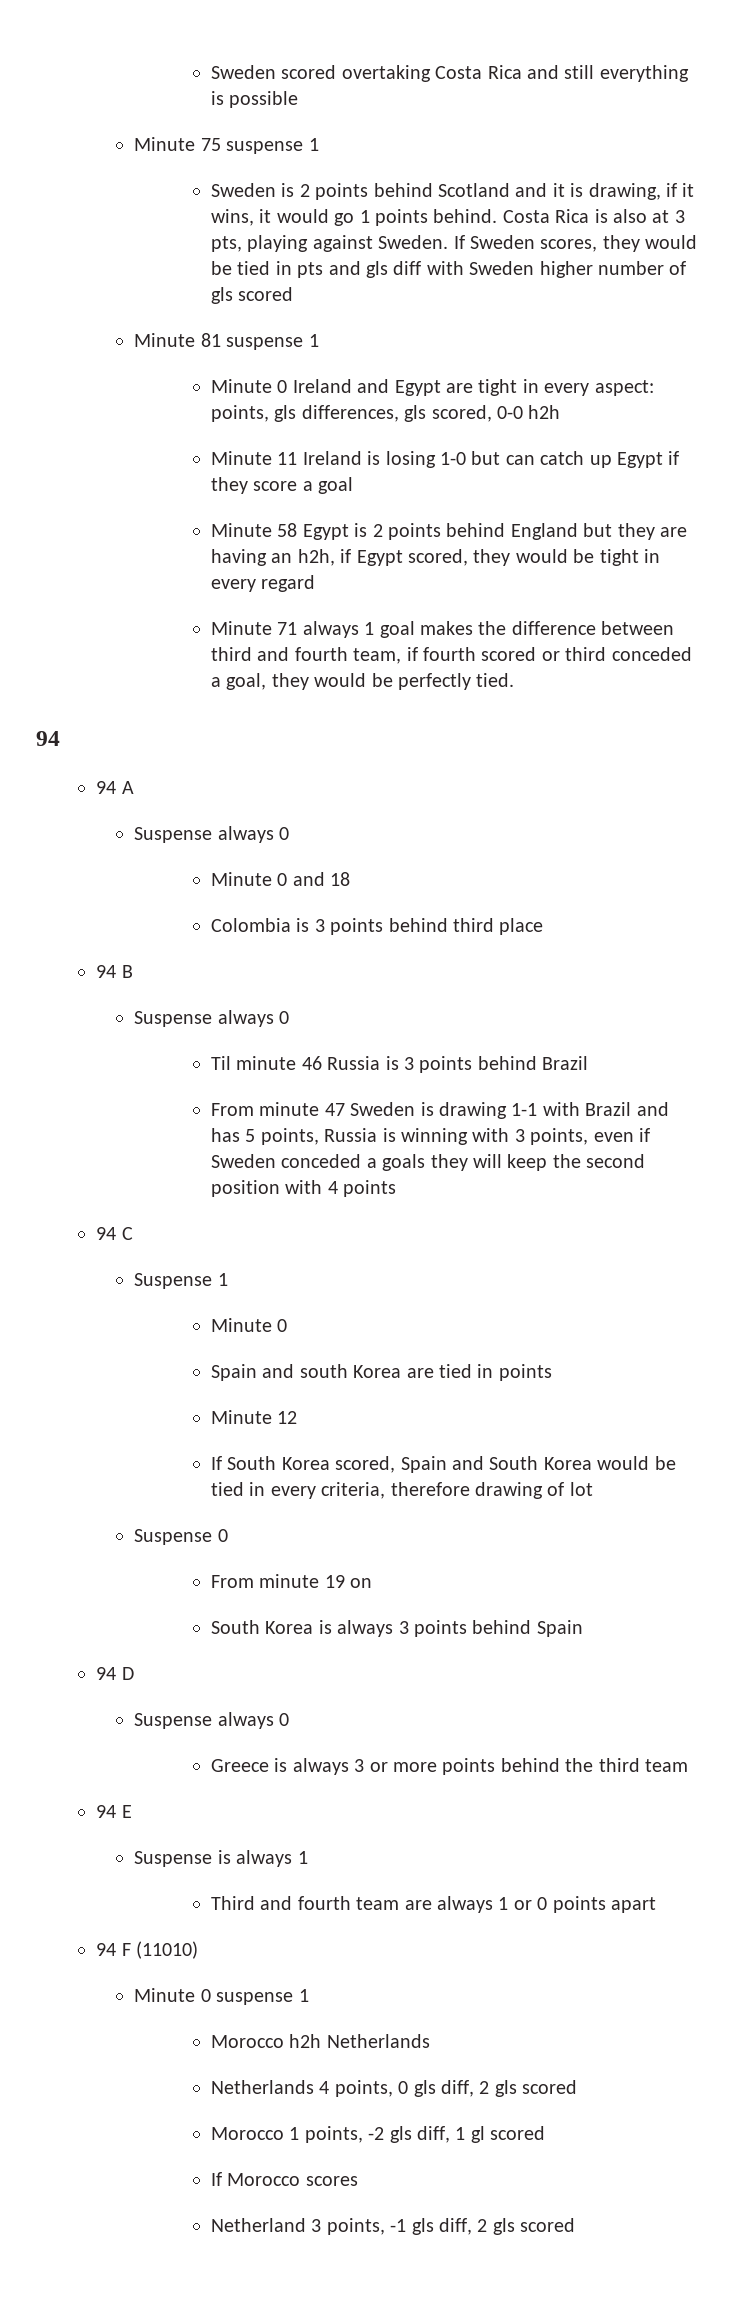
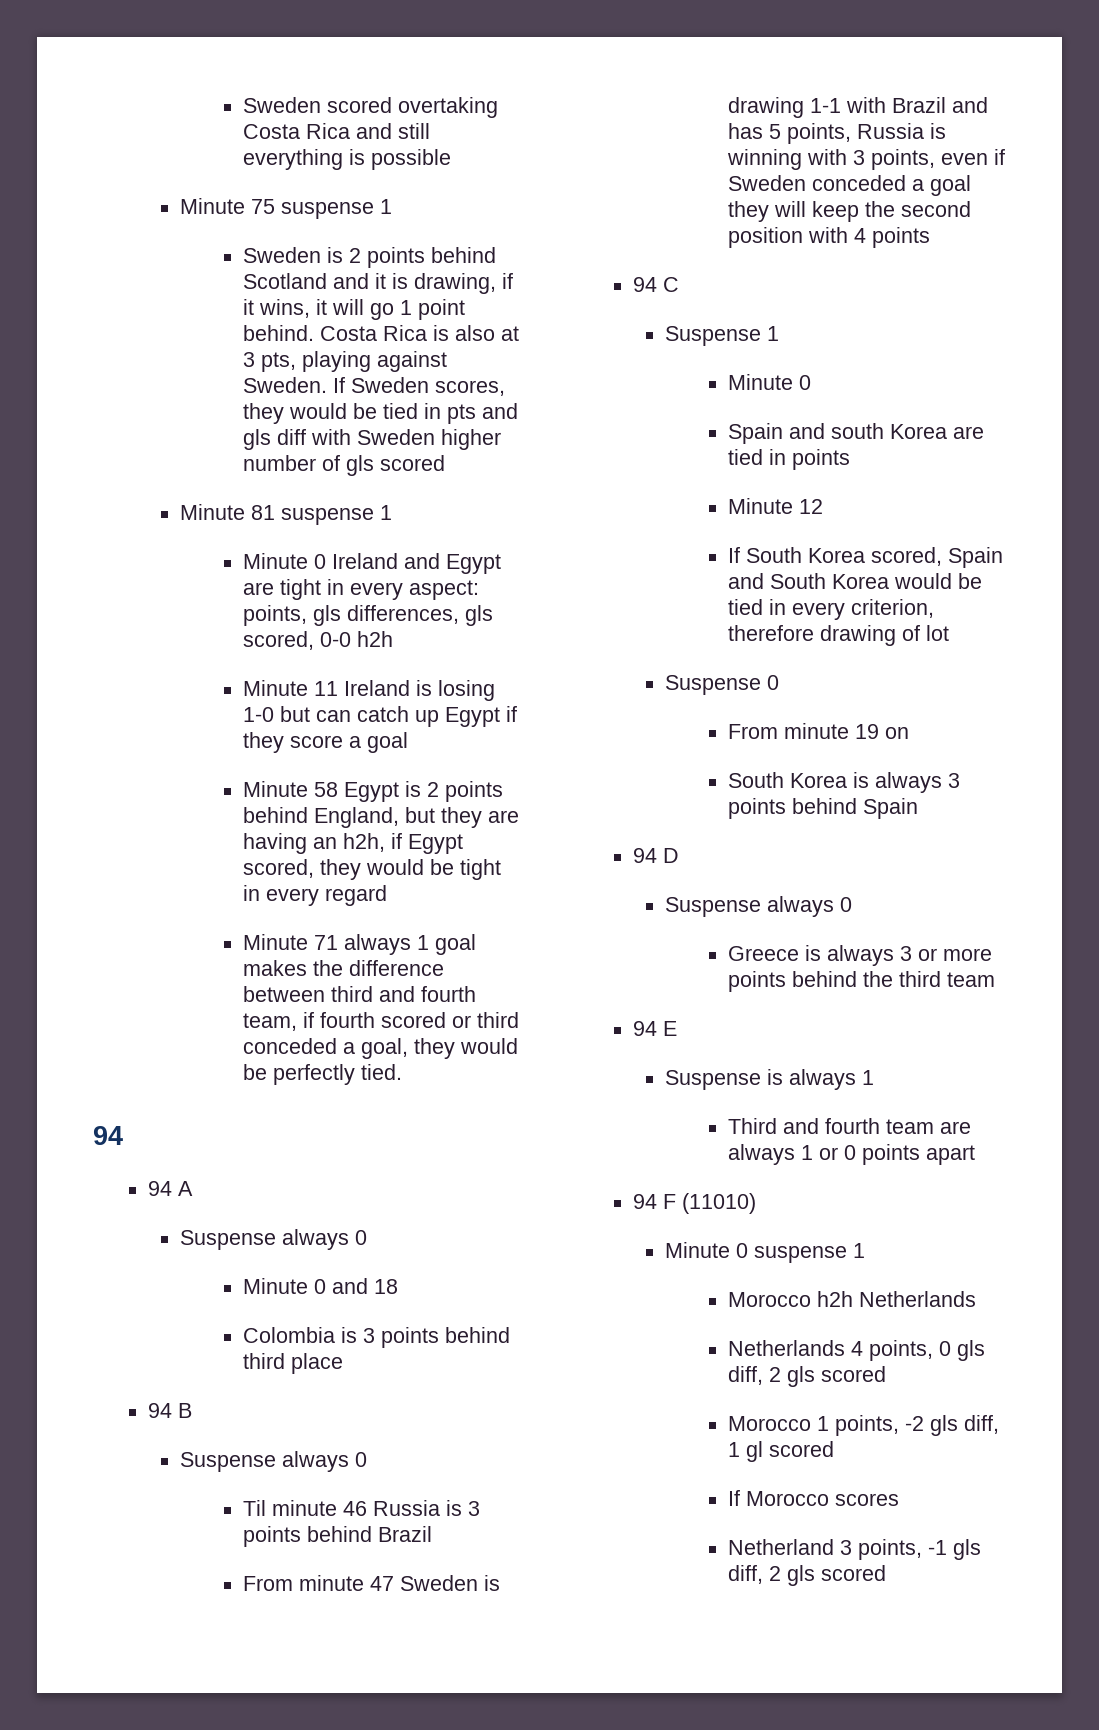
- Sweden is 2 points behind Scotland and it is drawing, if it wins, it would go 1 points behind.
+ Sweden is 2 points behind Scotland and it is drawing, if it wins, it will go 1 point behind.
- Minute 58 Egypt is 2 points behind England but they are having an h2h, if Egypt scored, they would be tight in every regard
+ Minute 58 Egypt is 2 points behind England, but they are having an h2h, if Egypt scored, they would be tight in every regard
- From minute 47 Sweden is drawing 1-1 with Brazil and has 5 points, Russia is winning with 3 points, even if Sweden conceded a goals they will keep the second position with 4 points
+ From minute 47 Sweden is drawing 1-1 with Brazil and has 5 points, Russia is winning with 3 points, even if Sweden conceded a goal they will keep the second position with 4 points
- If South Korea scored, Spain and South Korea would be tied in every criteria, therefore drawing of lot
+ If South Korea scored, Spain and South Korea would be tied in every criterion, therefore drawing of lot

